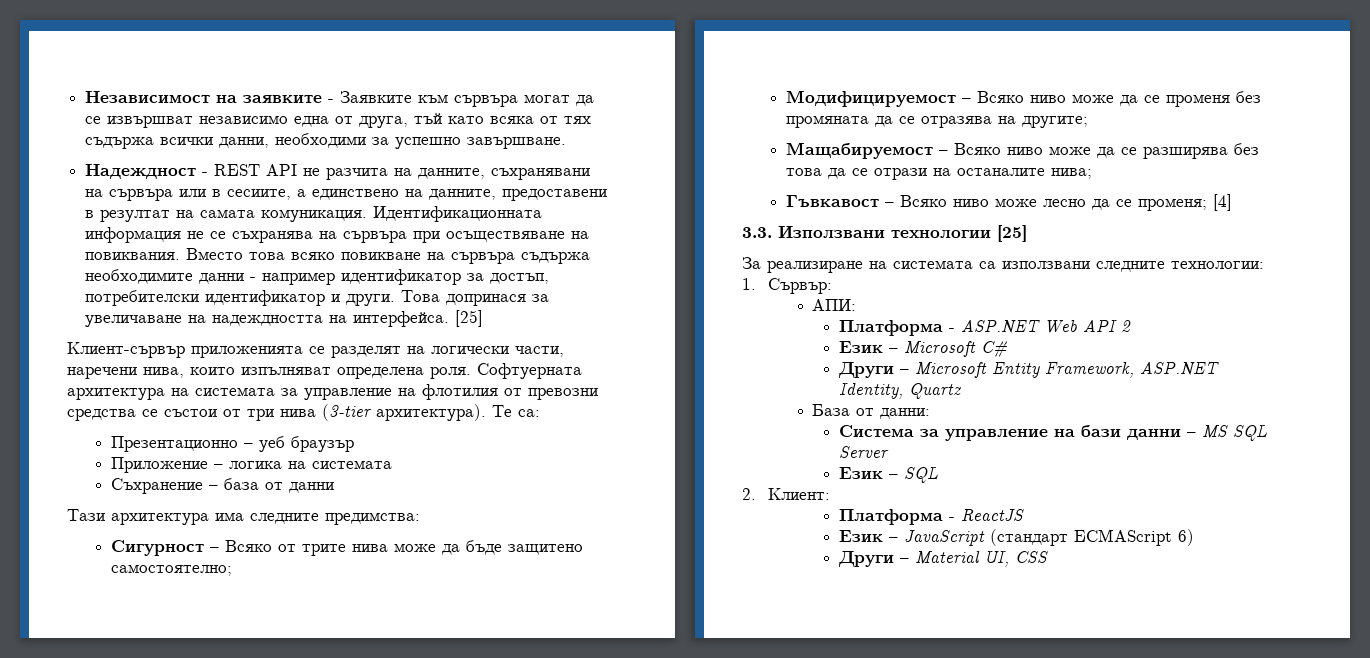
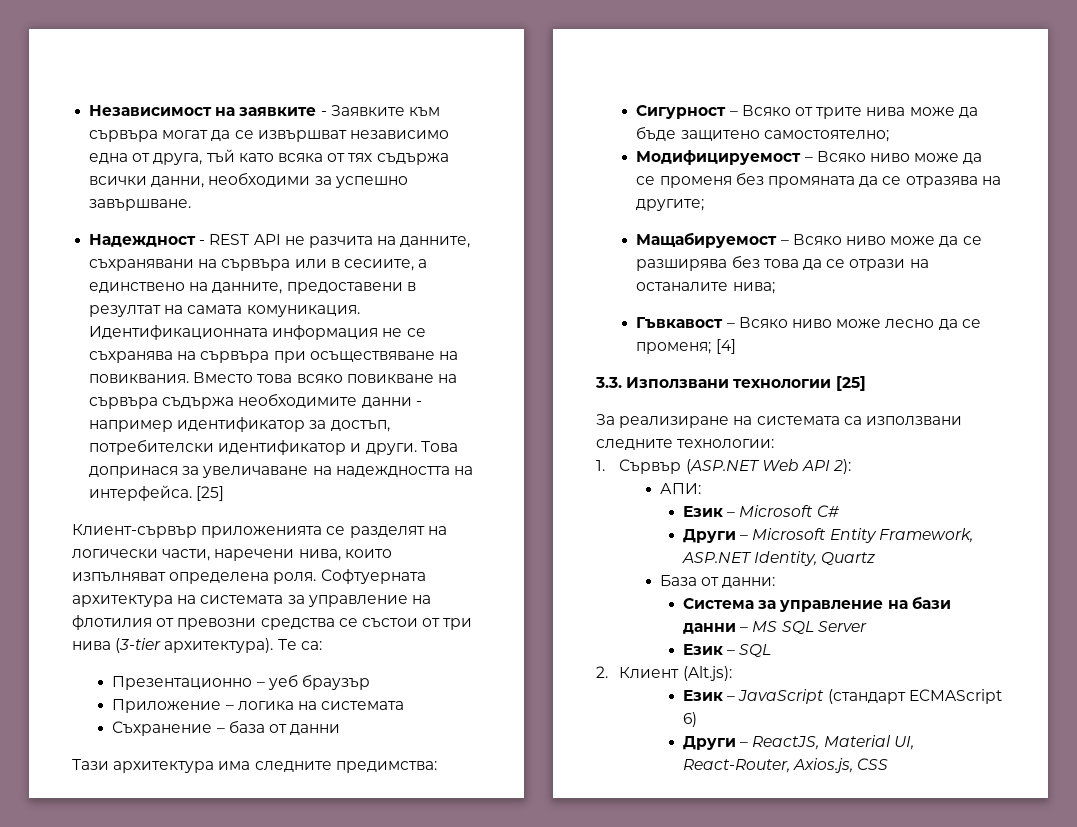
- 1. Сървър:
+ 1. Сървър (ASP.NET Web API 2):
  АПИ:
- Платформа - ASP.NET Web API 2
- 2. Клиент:
- Платформа - ReactJS
+ 2. Клиент (Alt.js):
- Други – Material UI, CSS
+ Други – ReactJS, Material UI, React-Router, Axios.js, CSS

